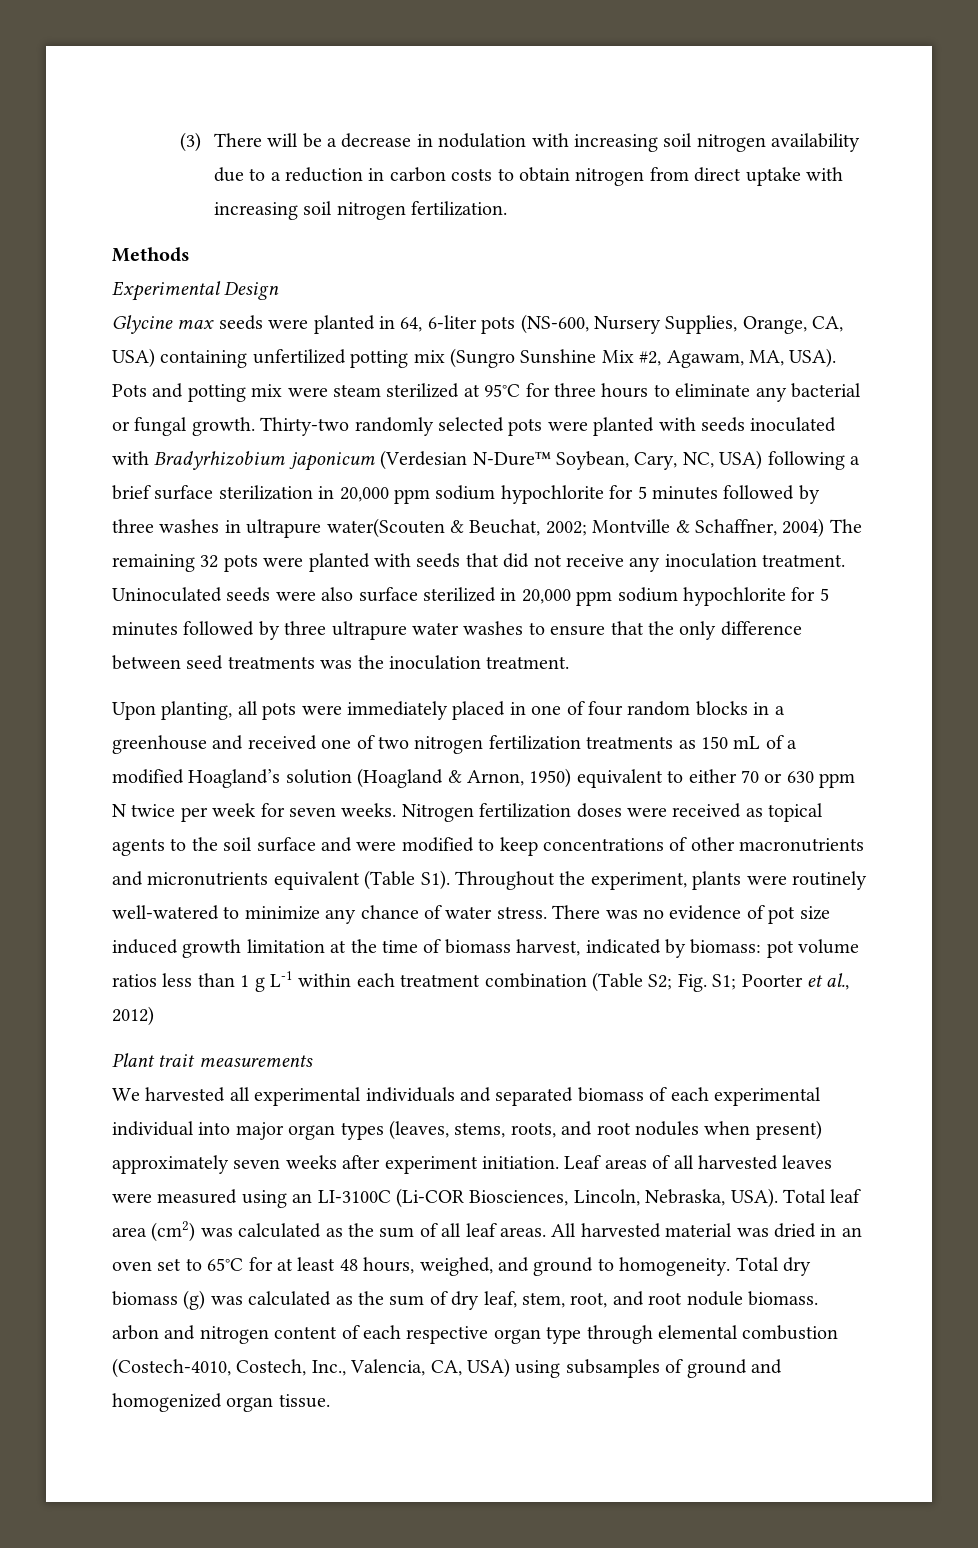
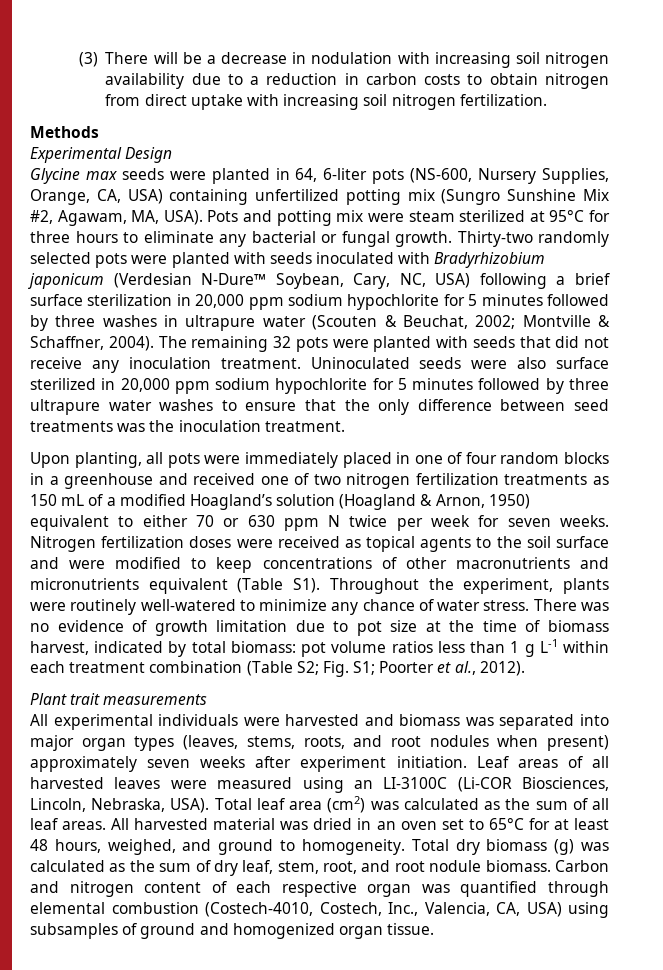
- Thirty-two randomly selected pots were planted with seeds inoculated with Bradyrhizobium japonicum (Verdesian N-Dure™ Soybean, Cary, NC, USA) following a brief surface sterilization in 20,000 ppm sodium hypochlorite for 5 minutes followed by three washes in ultrapure water(Scouten & Beuchat, 2002; Montville & Schaffner, 2004) The remaining 32 pots were planted with seeds that did not receive any inoculation treatment.
+ Thirty-two randomly selected pots were planted with seeds inoculated with Bradyrhizobium japonicum (Verdesian N-Dure™ Soybean, Cary, NC, USA) following a brief surface sterilization in 20,000 ppm sodium hypochlorite for 5 minutes followed by three washes in ultrapure water (Scouten & Beuchat, 2002; Montville & Schaffner, 2004). The remaining 32 pots were planted with seeds that did not receive any inoculation treatment.
- There was no evidence of pot size induced growth limitation at the time of biomass harvest, indicated by biomass: pot volume ratios less than 1 g L-1 within each treatment combination (Table S2; Fig. S1; Poorter et al., 2012)
+ There was no evidence of growth limitation due to pot size at the time of biomass harvest, indicated by total biomass: pot volume ratios less than 1 g L-1 within each treatment combination (Table S2; Fig. S1; Poorter et al., 2012).
- We harvested all experimental individuals and separated biomass of each experimental individual into major organ types (leaves, stems, roots, and root nodules when present) approximately seven weeks after experiment initiation.
+ All experimental individuals were harvested and biomass was separated into major organ types (leaves, stems, roots, and root nodules when present) approximately seven weeks after experiment initiation.
- Total dry biomass (g) was calculated as the sum of dry leaf, stem, root, and root nodule biomass. arbon and nitrogen content of each respective organ type through elemental combustion (Costech-4010, Costech, Inc., Valencia, CA, USA) using subsamples of ground and homogenized organ tissue.
+ Total dry biomass (g) was calculated as the sum of dry leaf, stem, root, and root nodule biomass. Carbon and nitrogen content of each respective organ was quantified through elemental combustion (Costech-4010, Costech, Inc., Valencia, CA, USA) using subsamples of ground and homogenized organ tissue.

